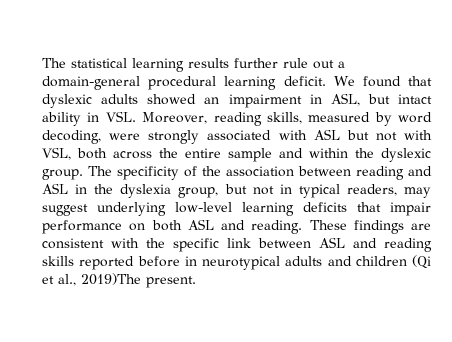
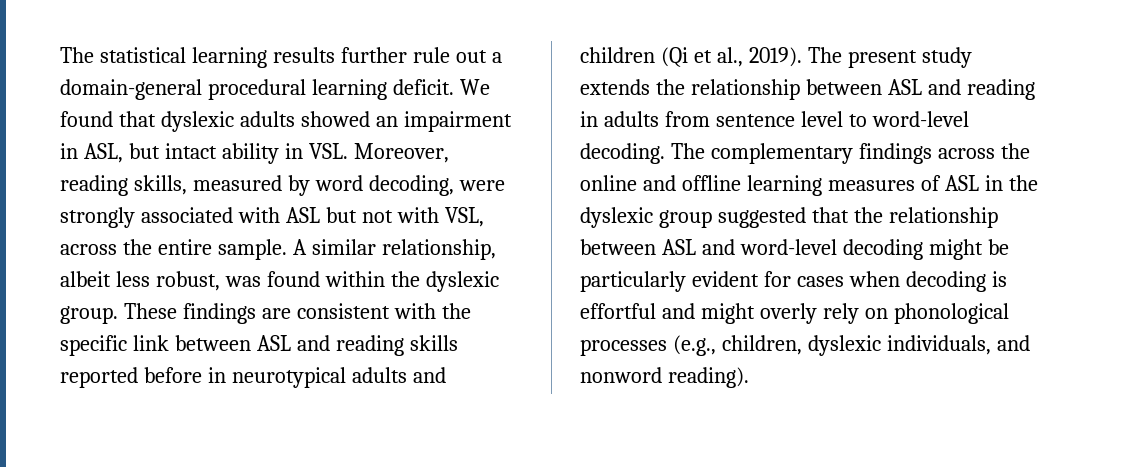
- We found that dyslexic adults showed an impairment in ASL, but intact ability in VSL. Moreover, reading skills, measured by word decoding, were strongly associated with ASL but not with VSL, both across the entire sample and within the dyslexic group. The specificity of the association between reading and ASL in the dyslexia group, but not in typical readers, may suggest underlying low-level learning deficits that impair performance on both ASL and reading.
+ We found that dyslexic adults showed an impairment in ASL, but intact ability in VSL. Moreover, reading skills, measured by word decoding, were strongly associated with ASL but not with VSL, across the entire sample. A similar relationship, albeit less robust, was found within the dyslexic group.
- These findings are consistent with the specific link between ASL and reading skills reported before in neurotypical adults and children (Qi et al., 2019)The present.
+ These findings are consistent with the specific link between ASL and reading skills reported before in neurotypical adults and children (Qi et al., 2019). The present study extends the relationship between ASL and reading in adults from sentence level to word-level decoding. The complementary findings across the online and offline learning measures of ASL in the dyslexic group suggested that the relationship between ASL and word-level decoding might be particularly evident for cases when decoding is effortful and might overly rely on phonological processes (e.g., children, dyslexic individuals, and nonword reading).

